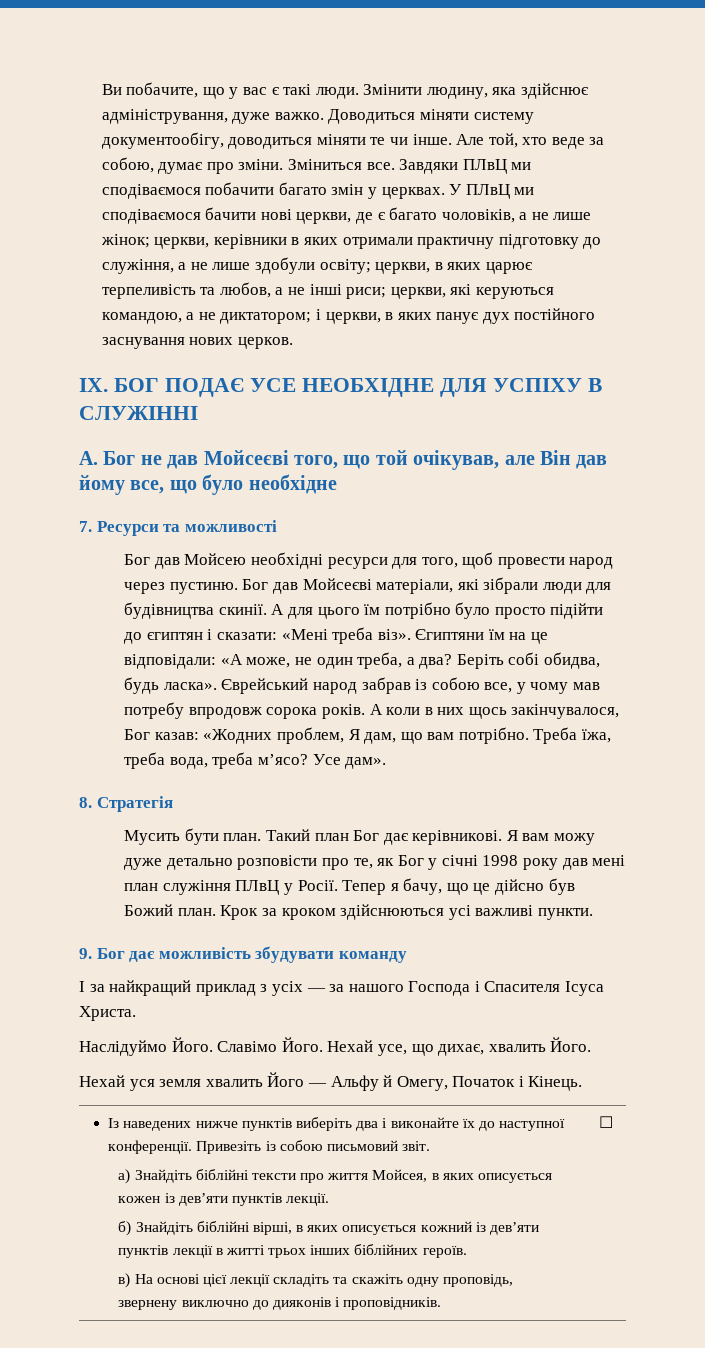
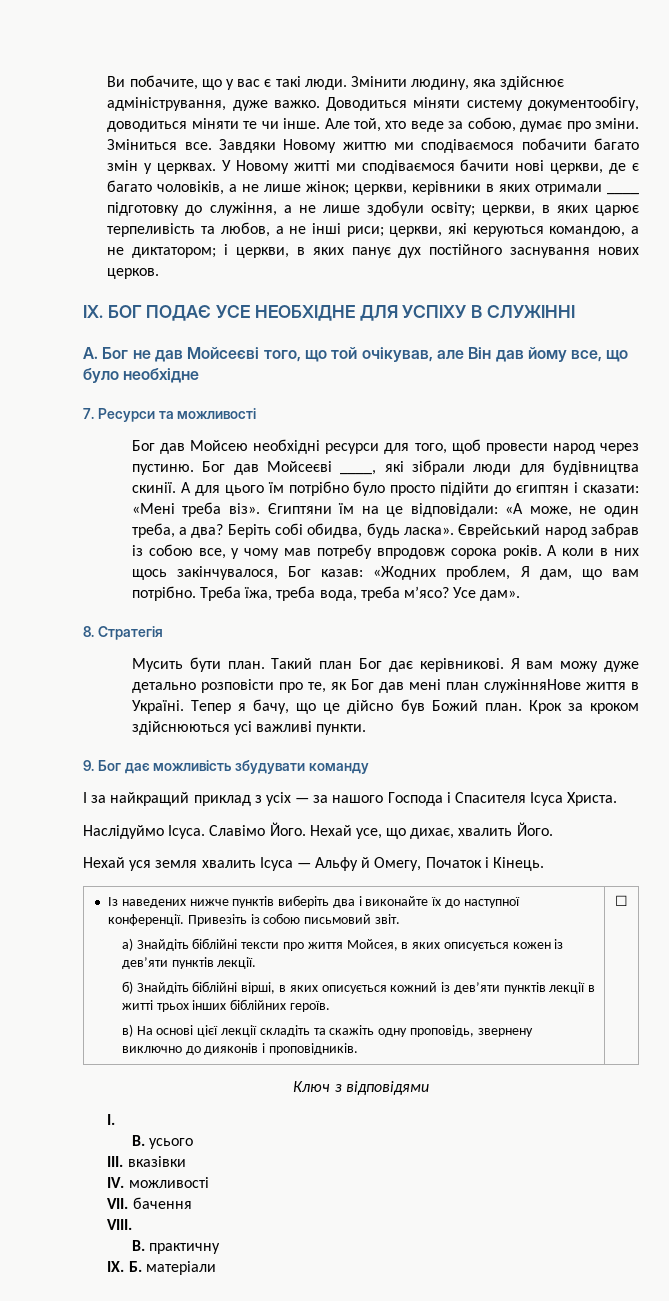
- Завдяки ПЛвЦ ми сподіваємося побачити багато змін у церквах.
+ Завдяки Новому життю ми сподіваємося побачити багато змін у церквах.
- У ПЛвЦ ми сподіваємося бачити нові церкви, де є багато чоловіків, а не лише жінок; церкви, керівники в яких отримали практичну підготовку до служіння, а не лише здобули освіту; церкви, в яких царює терпеливість та любов, а не інші риси; церкви, які керуються командою, а не диктатором; і церкви, в яких панує дух постійного заснування нових церков.
+ У Новому житті ми сподіваємося бачити нові церкви, де є багато чоловіків, а не лише жінок; церкви, керівники в яких отримали ____ підготовку до служіння, а не лише здобули освіту; церкви, в яких царює терпеливість та любов, а не інші риси; церкви, які керуються командою, а не диктатором; і церкви, в яких панує дух постійного заснування нових церков.
- Бог дав Мойсеєві матеріали, які зібрали люди для будівництва скинії.
+ Бог дав Мойсеєві ____, які зібрали люди для будівництва скинії.
- Я вам можу дуже детально розповісти про те, як Бог у січні 1998 року дав мені план служіння ПЛвЦ у Росії.
+ Я вам можу дуже детально розповісти про те, як Бог дав мені план служінняНове життя в Україні.
- Наслідуймо Його.
+ Наслідуймо Ісуса.
- Нехай уся земля хвалить Його — Альфу й Омегу, Початок і Кінець.
+ Нехай уся земля хвалить Ісуса — Альфу й Омегу, Початок і Кінець.
+ Ключ з відповідями
+ I.
+ В. усього
+ III. вказівки
+ IV. можливості
+ VII. бачення
+ VIII.
+ В. практичну
+ IX. Б. матеріали

